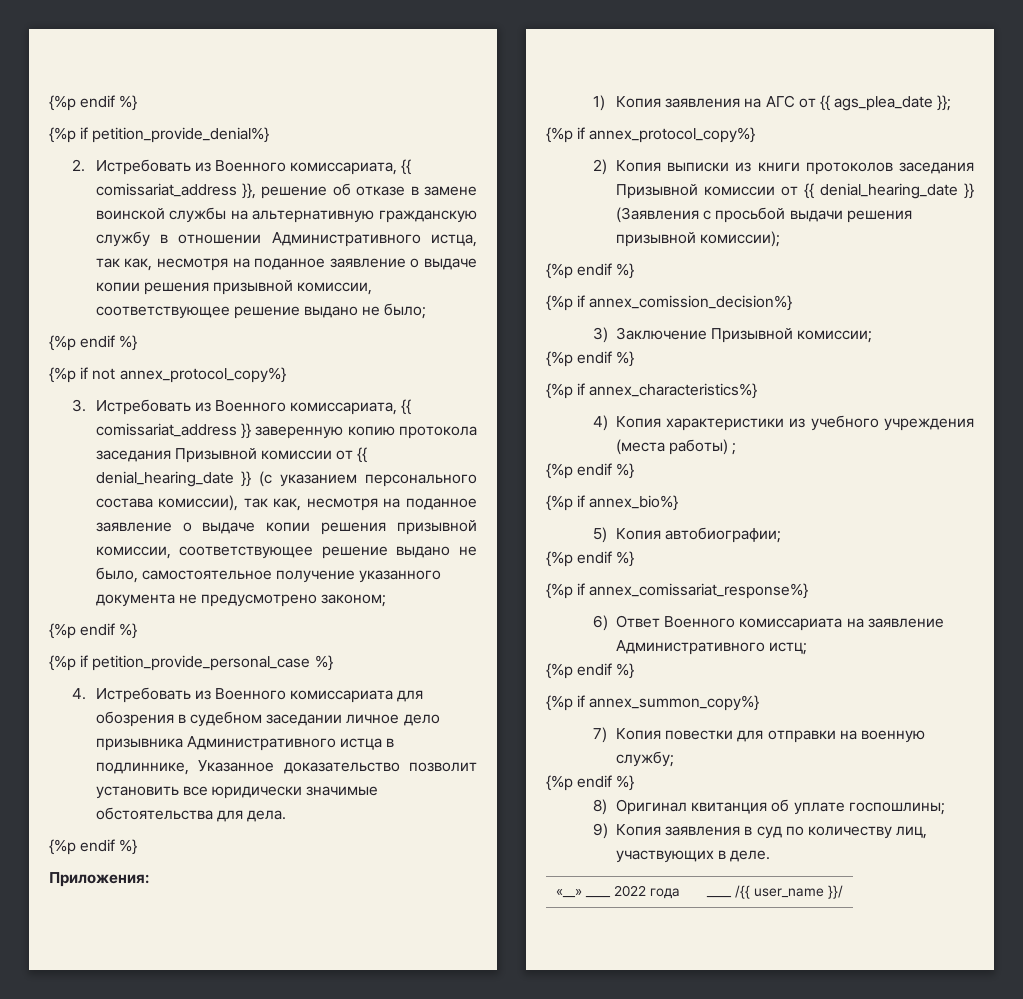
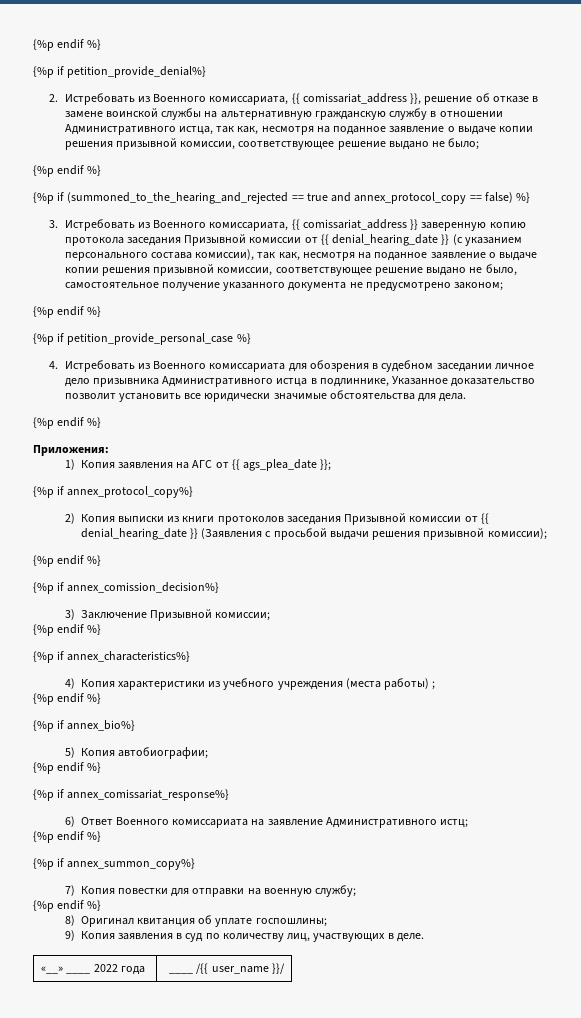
- {%p if not annex_protocol_copy%}
+ {%p if (summoned_to_the_hearing_and_rejected == true and annex_protocol_copy == false) %}

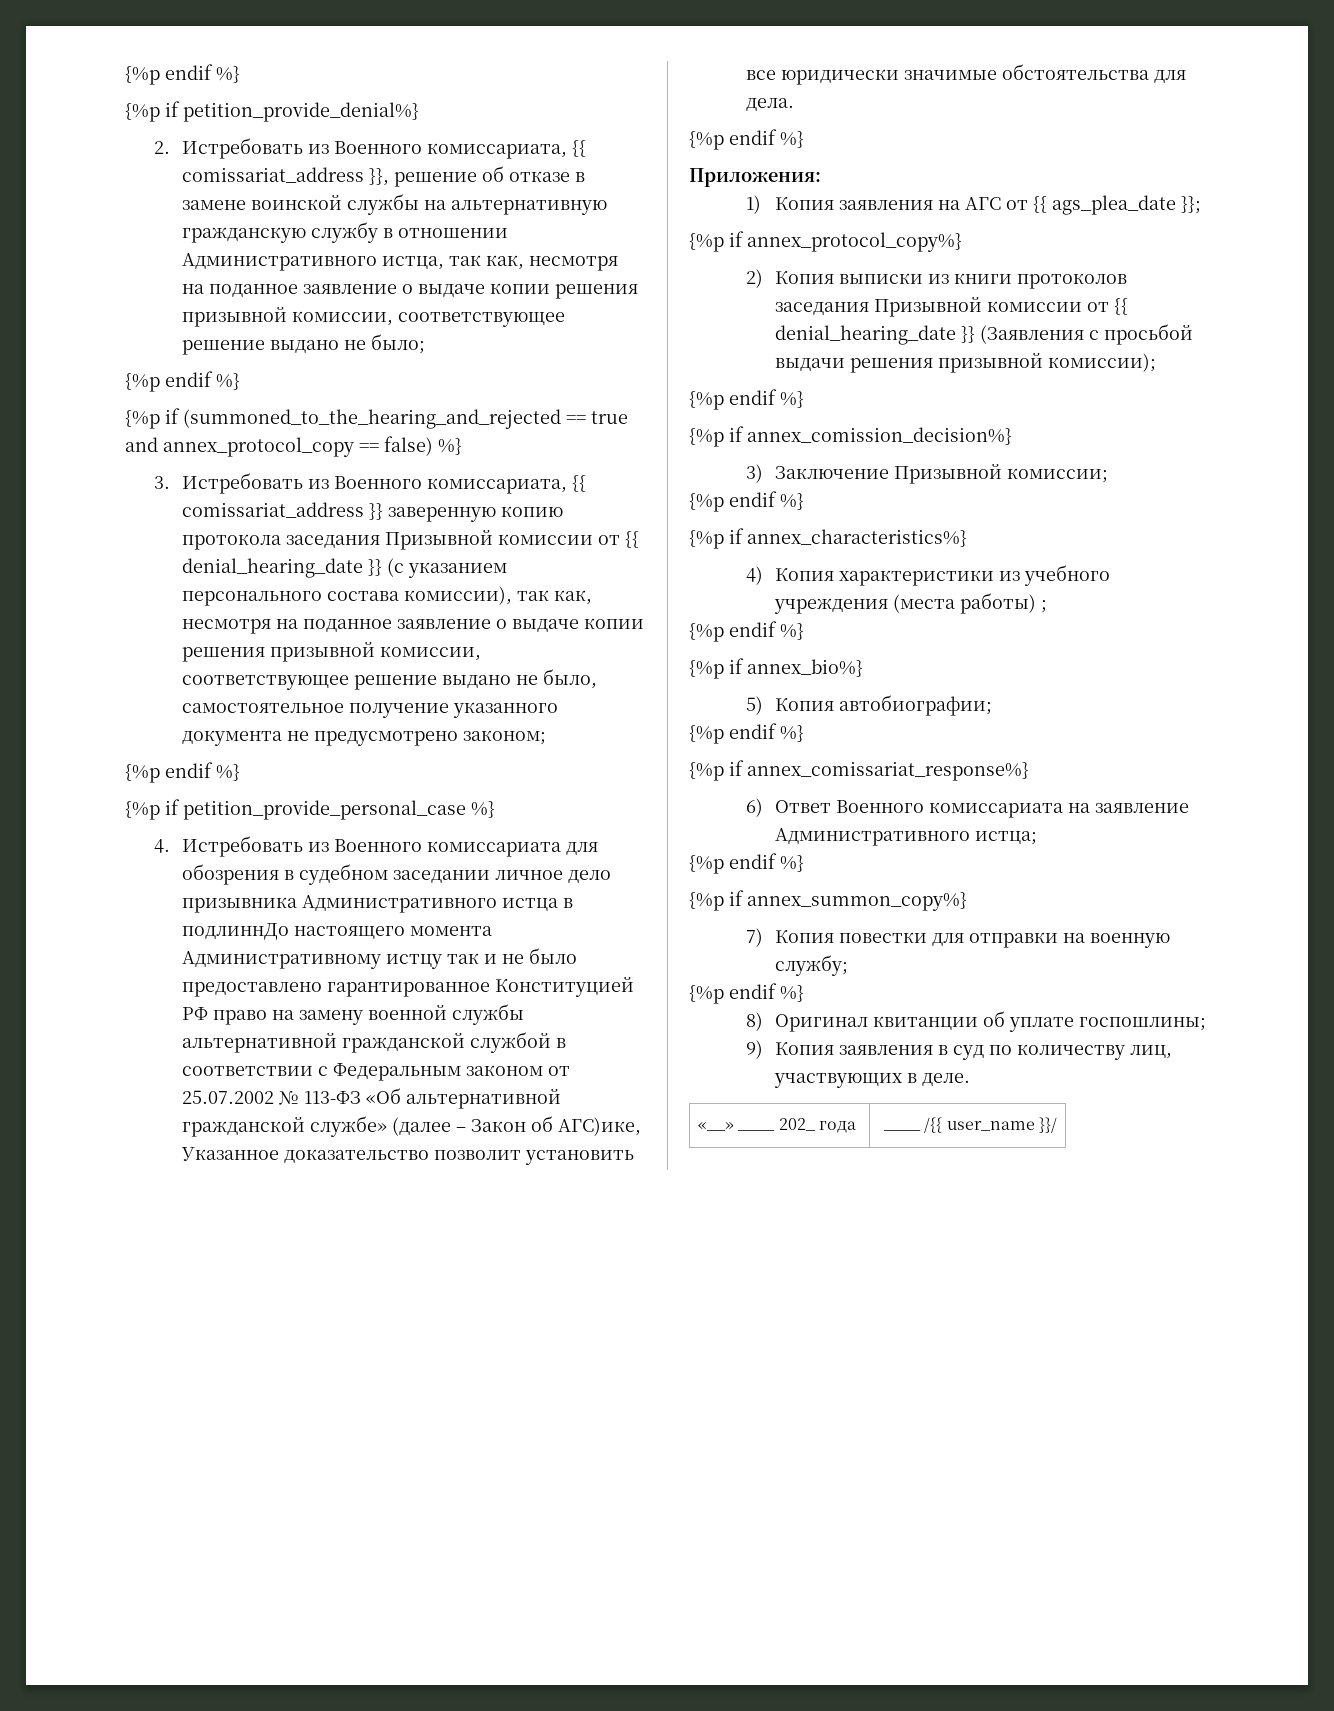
- 4. Истребовать из Военного комиссариата для обозрения в судебном заседании личное дело призывника Административного истца в подлиннике, Указанное доказательство позволит установить все юридически значимые обстоятельства для дела.
+ 4. Истребовать из Военного комиссариата для обозрения в судебном заседании личное дело призывника Административного истца в подлиннДо настоящего момента Административному истцу так и не было предоставлено гарантированное Конституцией РФ право на замену военной службы альтернативной гражданской службой в соответствии с Федеральным законом от 25.07.2002 № 113-ФЗ «Об альтернативной гражданской службе» (далее – Закон об АГС)ике, Указанное доказательство позволит установить все юридически значимые обстоятельства для дела.
- 6) Ответ Военного комиссариата на заявление Административного истц;
+ 6) Ответ Военного комиссариата на заявление Административного истца;
- 8) Оригинал квитанция об уплате госпошлины;
+ 8) Оригинал квитанции об уплате госпошлины;
- «__» ____ 2022 года | ____ /{{ user_name }}/
+ «__» ____ 202_ года | ____ /{{ user_name }}/

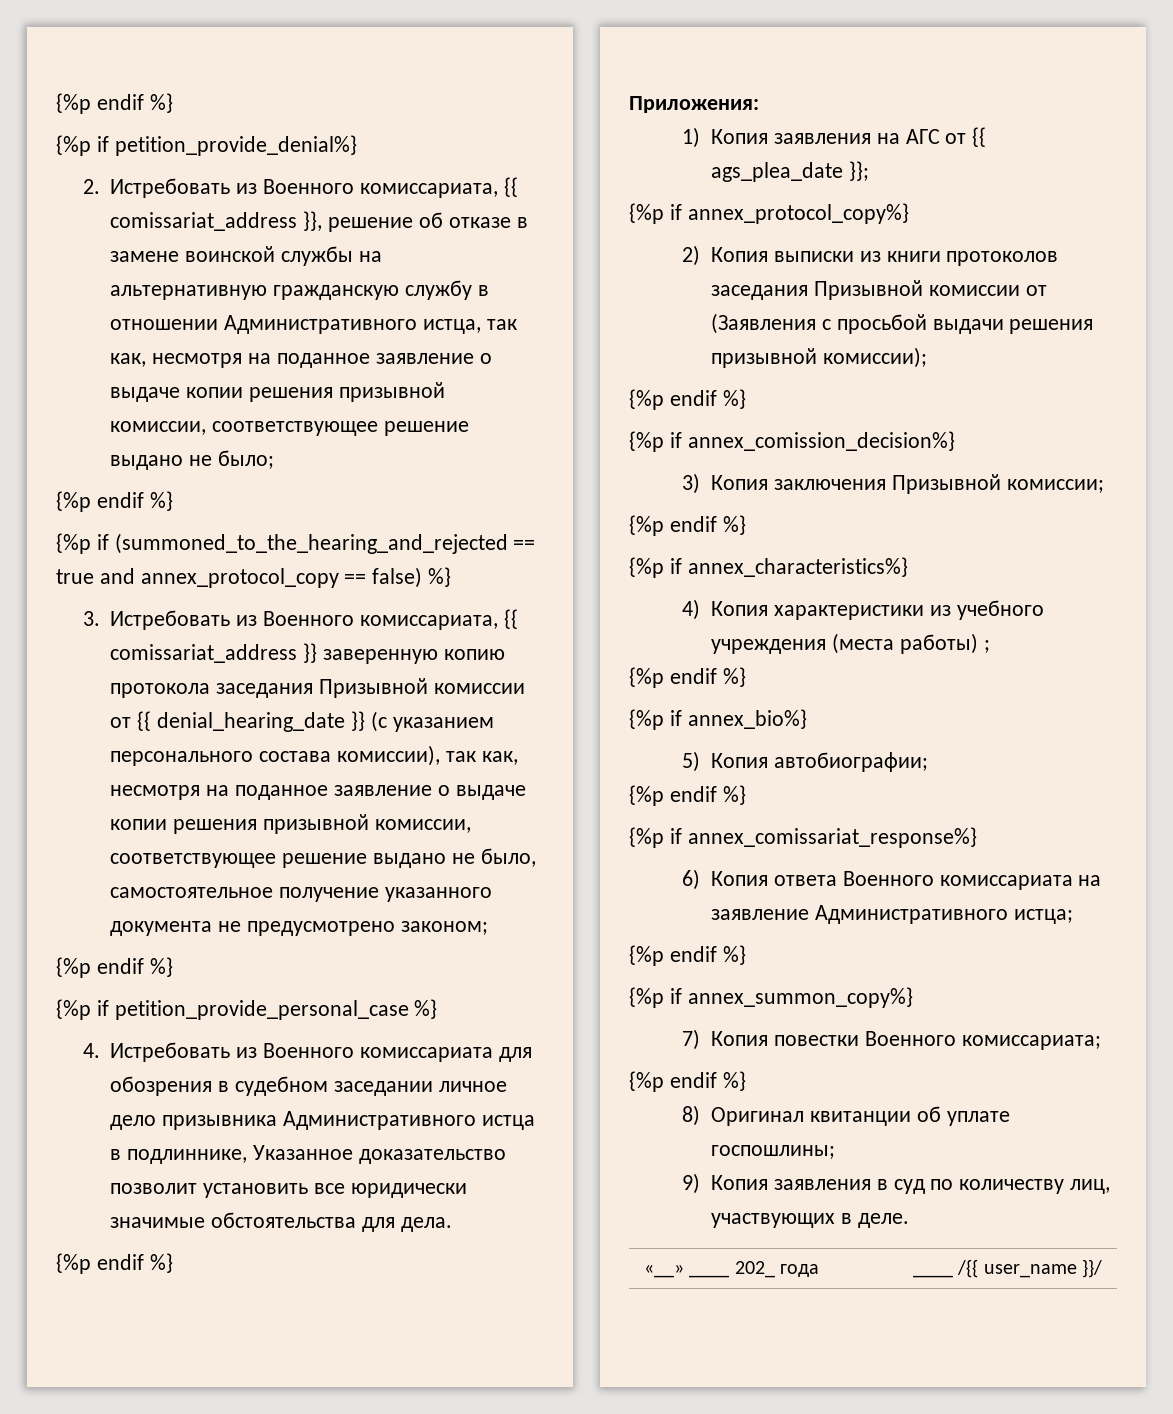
- 4. Истребовать из Военного комиссариата для обозрения в судебном заседании личное дело призывника Административного истца в подлиннДо настоящего момента Административному истцу так и не было предоставлено гарантированное Конституцией РФ право на замену военной службы альтернативной гражданской службой в соответствии с Федеральным законом от 25.07.2002 № 113-ФЗ «Об альтернативной гражданской службе» (далее – Закон об АГС)ике, Указанное доказательство позволит установить все юридически значимые обстоятельства для дела.
+ 4. Истребовать из Военного комиссариата для обозрения в судебном заседании личное дело призывника Административного истца в подлиннике, Указанное доказательство позволит установить все юридически значимые обстоятельства для дела.
- 2) Копия выписки из книги протоколов заседания Призывной комиссии от {{ denial_hearing_date }} (Заявления с просьбой выдачи решения призывной комиссии);
+ 2) Копия выписки из книги протоколов заседания Призывной комиссии от (Заявления с просьбой выдачи решения призывной комиссии);
- 3) Заключение Призывной комиссии;
+ 3) Копия заключения Призывной комиссии;
- 6) Ответ Военного комиссариата на заявление Административного истца;
+ 6) Копия ответа Военного комиссариата на заявление Административного истца;
- 7) Копия повестки для отправки на военную службу;
+ 7) Копия повестки Военного комиссариата;

